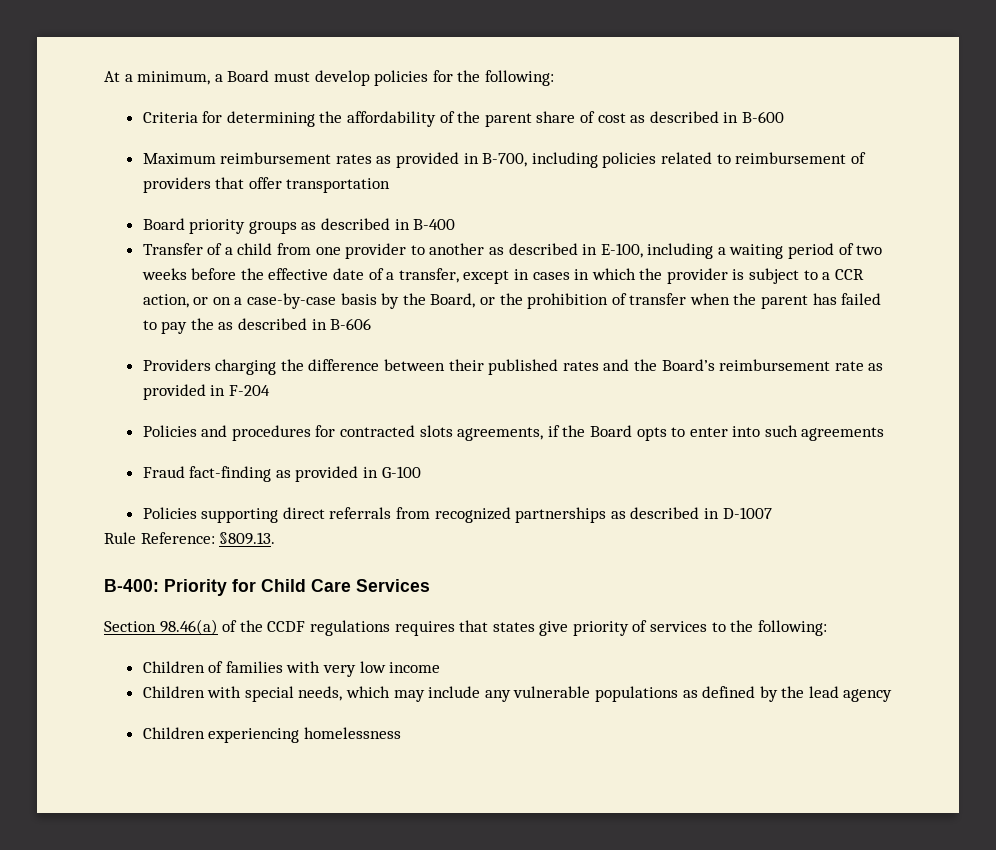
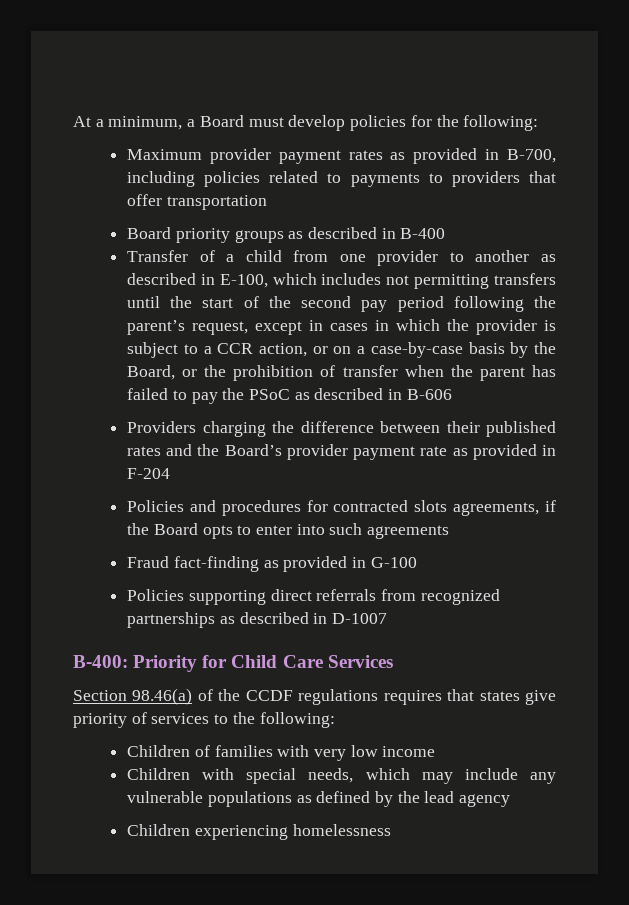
- Criteria for determining the affordability of the parent share of cost as described in B-600
- Maximum reimbursement rates as provided in B-700, including policies related to reimbursement of providers that offer transportation
+ Maximum provider payment rates as provided in B-700, including policies related to payments to providers that offer transportation
- Transfer of a child from one provider to another as described in E-100, including a waiting period of two weeks before the effective date of a transfer, except in cases in which the provider is subject to a CCR action, or on a case-by-case basis by the Board, or the prohibition of transfer when the parent has failed to pay the as described in B-606
+ Transfer of a child from one provider to another as described in E-100, which includes not permitting transfers until the start of the second pay period following the parent’s request, except in cases in which the provider is subject to a CCR action, or on a case-by-case basis by the Board, or the prohibition of transfer when the parent has failed to pay the PSoC as described in B-606
- Providers charging the difference between their published rates and the Board’s reimbursement rate as provided in F-204
+ Providers charging the difference between their published rates and the Board’s provider payment rate as provided in F-204
- Rule Reference: §809.13.

